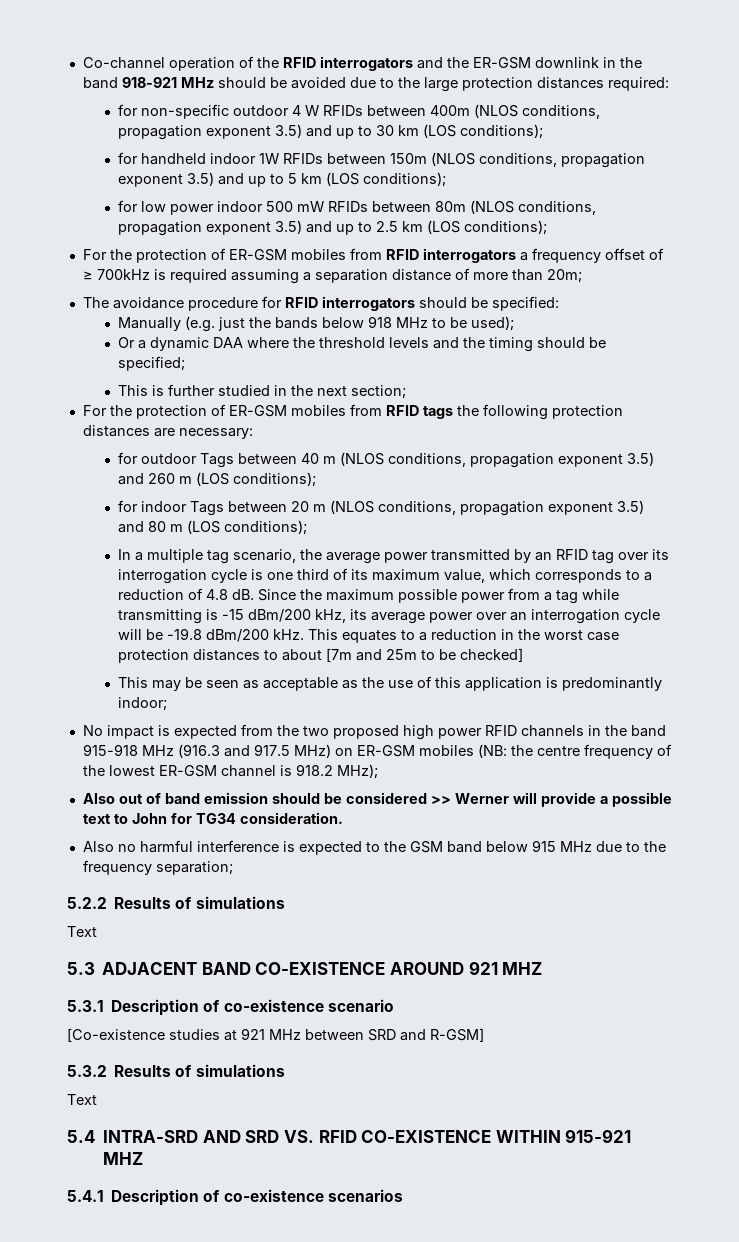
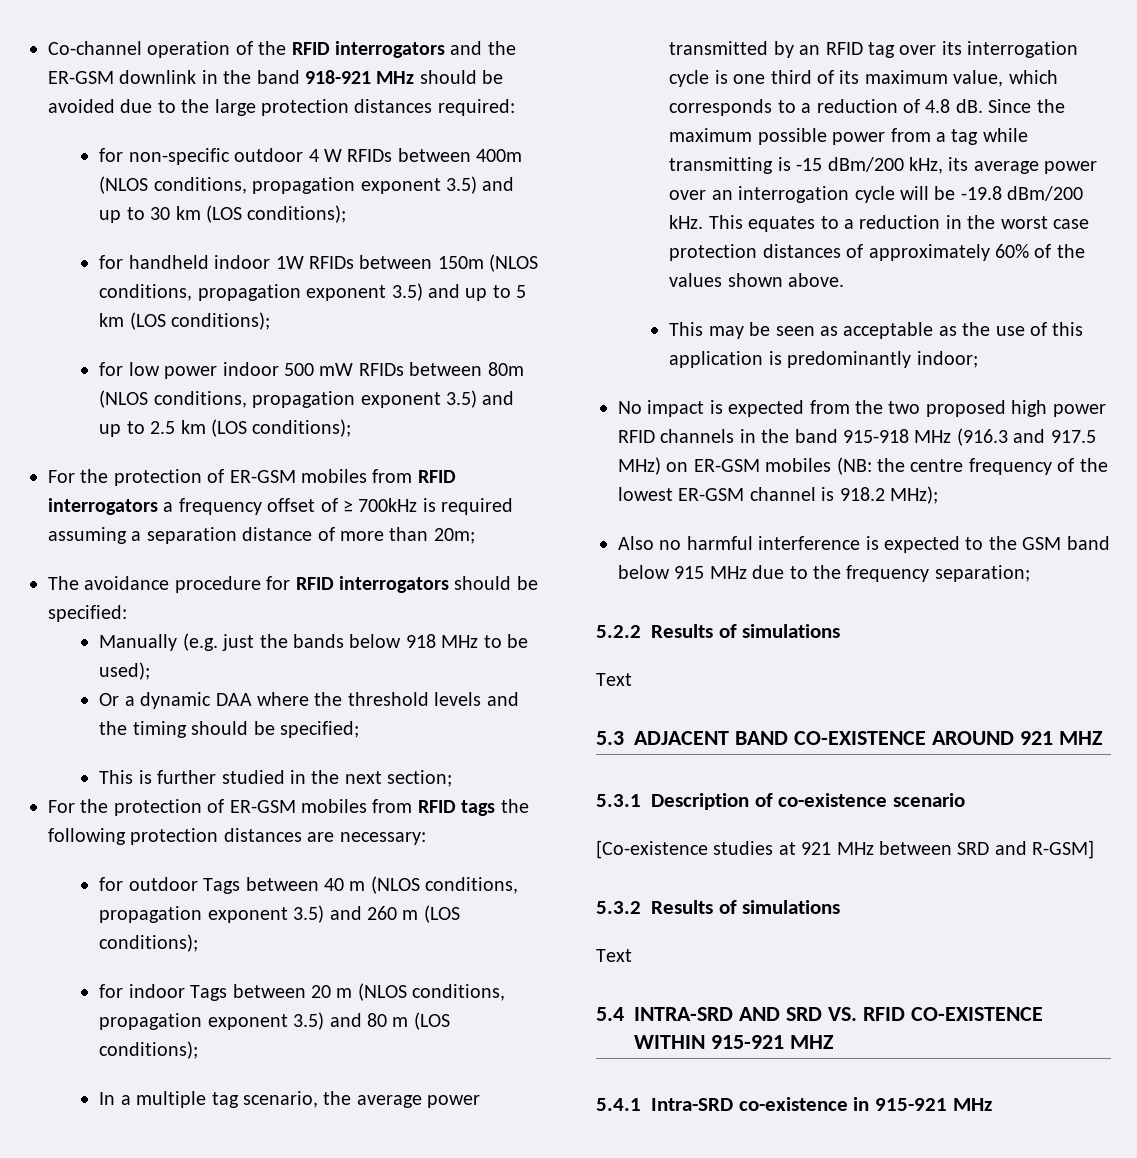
- This equates to a reduction in the worst case protection distances to about [7m and 25m to be checked]
+ This equates to a reduction in the worst case protection distances of approximately 60% of the values shown above.
- Also out of band emission should be considered >> Werner will provide a possible text to John for TG34 consideration.
- 5.4.1 Description of co-existence scenarios
+ 5.4.1 Intra-SRD co-existence in 915-921 MHz

